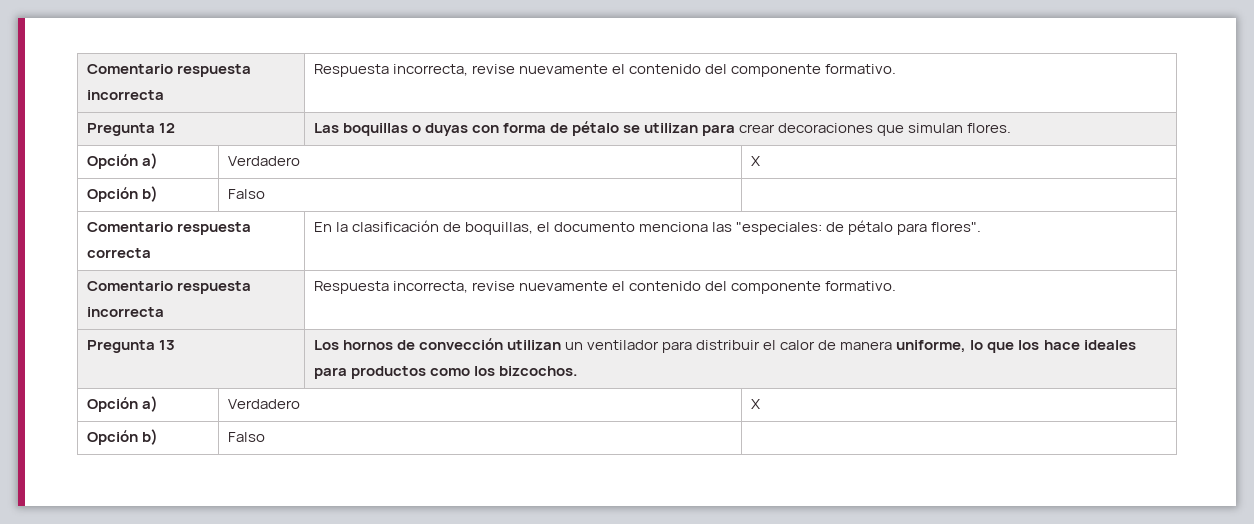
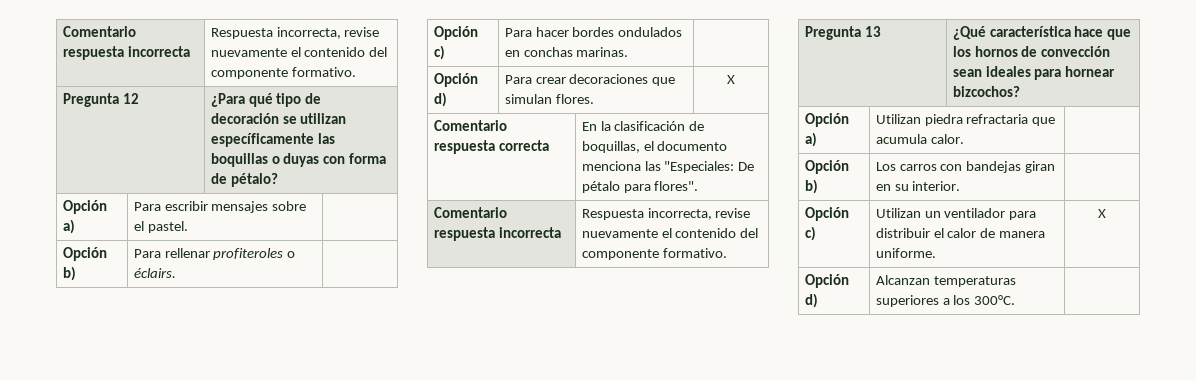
- Pregunta 12 | Las boquillas o duyas con forma de pétalo se utilizan para crear decoraciones que simulan flores.
- Opción a) | Verdadero | X
- Opción b) | Falso |
+ Pregunta 12 | ¿Para qué tipo de decoración se utilizan específicamente las boquillas o duyas con forma de pétalo?
+ Opción a) | Para escribir mensajes sobre el pastel. |
+ Opción b) | Para rellenar profiteroles o éclairs. |
+ Opción c) | Para hacer bordes ondulados en conchas marinas. |
+ Opción d) | Para crear decoraciones que simulan flores. | X
- Comentario respuesta correcta | En la clasificación de boquillas, el documento menciona las "especiales: de pétalo para flores".
+ Comentario respuesta correcta | En la clasificación de boquillas, el documento menciona las "Especiales: De pétalo para flores".
- Pregunta 13 | Los hornos de convección utilizan un ventilador para distribuir el calor de manera uniforme, lo que los hace ideales para productos como los bizcochos.
- Opción a) | Verdadero | X
- Opción b) | Falso |
+ Pregunta 13 | ¿Qué característica hace que los hornos de convección sean ideales para hornear bizcochos?
+ Opción a) | Utilizan piedra refractaria que acumula calor. |
+ Opción b) | Los carros con bandejas giran en su interior. |
+ Opción c) | Utilizan un ventilador para distribuir el calor de manera uniforme. | X
+ Opción d) | Alcanzan temperaturas superiores a los 300°C. |

